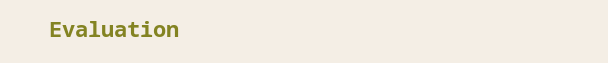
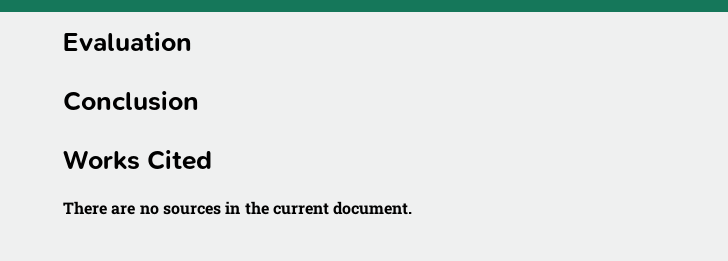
+ Conclusion
+ Works Cited
+ There are no sources in the current document.

